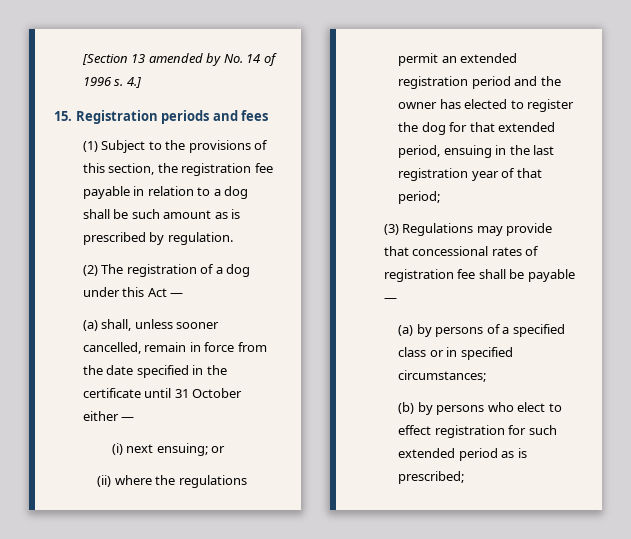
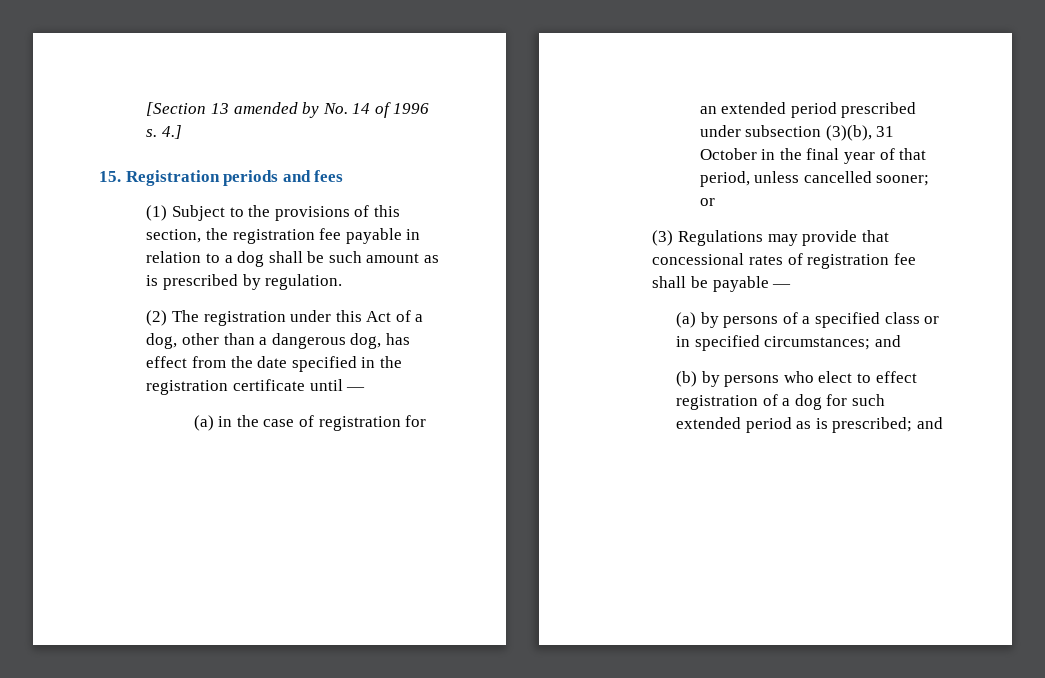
- (2) The registration of a dog under this Act —
- (a) shall, unless sooner cancelled, remain in force from the date specified in the certificate until 31 October either —
- (i) next ensuing; or
- (ii) where the regulations permit an extended registration period and the owner has elected to register the dog for that extended period, ensuing in the last registration year of that period;
+ (2) The registration under this Act of a dog, other than a dangerous dog, has effect from the date specified in the registration certificate until —
+ (a) in the case of registration for an extended period prescribed under subsection (3)(b), 31 October in the final year of that period, unless cancelled sooner; or
- (a) by persons of a specified class or in specified circumstances;
+ (a) by persons of a specified class or in specified circumstances; and
- (b) by persons who elect to effect registration for such extended period as is prescribed;
+ (b) by persons who elect to effect registration of a dog for such extended period as is prescribed; and

